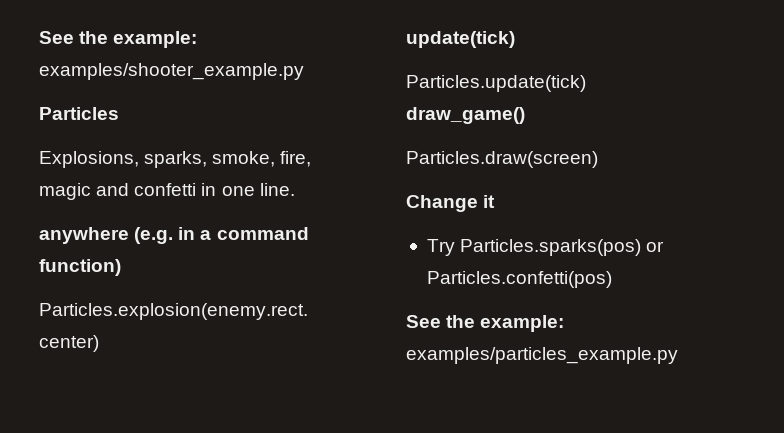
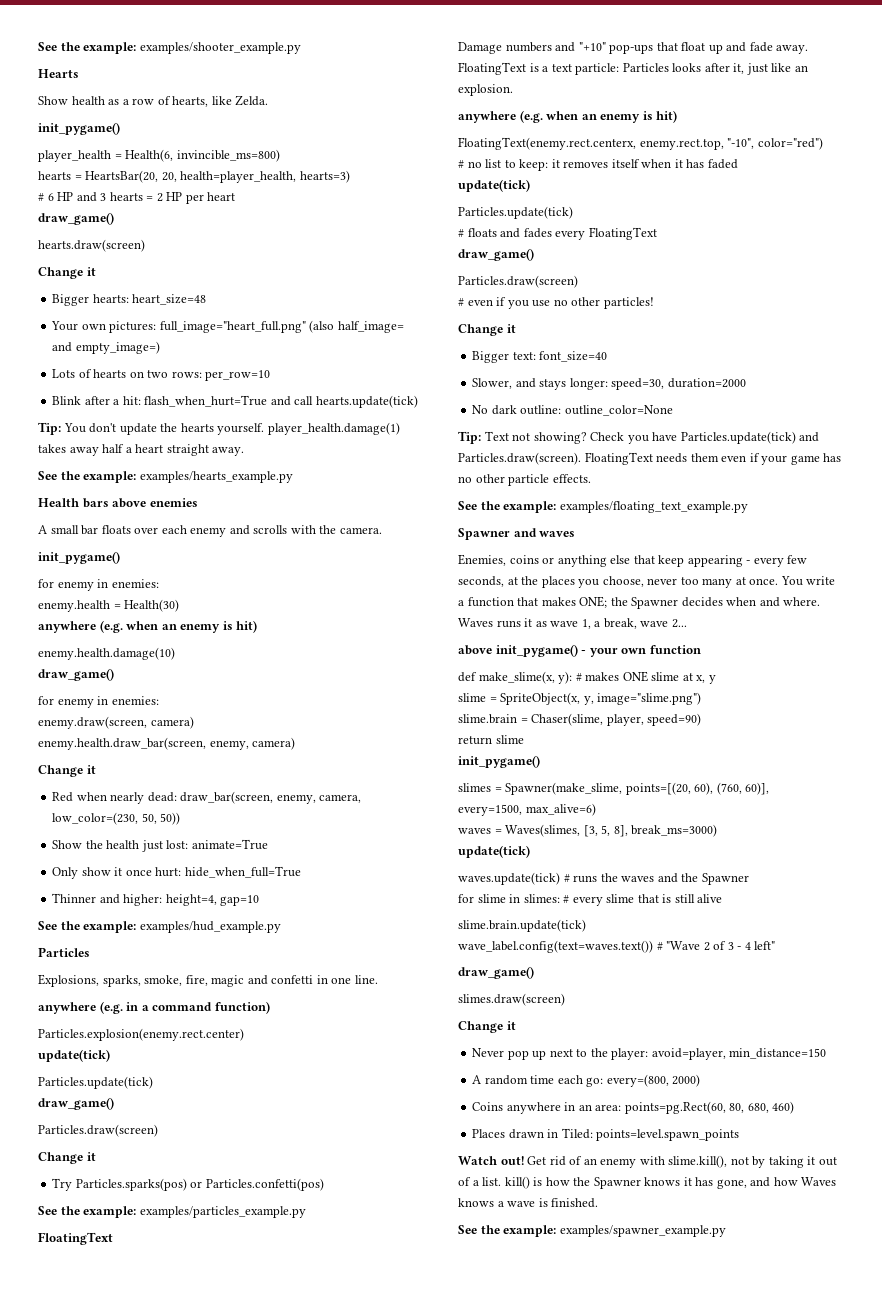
+ Hearts
+ Show health as a row of hearts, like Zelda.
+ init_pygame()
+ player_health = Health(6, invincible_ms=800)
+ hearts = HeartsBar(20, 20, health=player_health, hearts=3)
+ # 6 HP and 3 hearts = 2 HP per heart
+ draw_game()
+ hearts.draw(screen)
+ Change it
+ Bigger hearts: heart_size=48
+ Your own pictures: full_image="heart_full.png" (also half_image= and empty_image=)
+ Lots of hearts on two rows: per_row=10
+ Blink after a hit: flash_when_hurt=True and call hearts.update(tick)
+ Tip: You don't update the hearts yourself. player_health.damage(1) takes away half a heart straight away.
+ See the example: examples/hearts_example.py
+ Health bars above enemies
+ A small bar floats over each enemy and scrolls with the camera.
+ init_pygame()
+ for enemy in enemies:
+ enemy.health = Health(30)
+ anywhere (e.g. when an enemy is hit)
+ enemy.health.damage(10)
+ draw_game()
+ for enemy in enemies:
+ enemy.draw(screen, camera)
+ enemy.health.draw_bar(screen, enemy, camera)
+ Change it
+ Red when nearly dead: draw_bar(screen, enemy, camera, low_color=(230, 50, 50))
+ Show the health just lost: animate=True
+ Only show it once hurt: hide_when_full=True
+ Thinner and higher: height=4, gap=10
+ See the example: examples/hud_example.py
  See the example: examples/particles_example.py
+ FloatingText
+ Damage numbers and "+10" pop-ups that float up and fade away. FloatingText is a text particle: Particles looks after it, just like an explosion.
+ anywhere (e.g. when an enemy is hit)
+ FloatingText(enemy.rect.centerx, enemy.rect.top, "-10", color="red")
+ # no list to keep: it removes itself when it has faded
+ update(tick)
+ Particles.update(tick)
+ # floats and fades every FloatingText
+ draw_game()
+ Particles.draw(screen)
+ # even if you use no other particles!
+ Change it
+ Bigger text: font_size=40
+ Slower, and stays longer: speed=30, duration=2000
+ No dark outline: outline_color=None
+ Tip: Text not showing? Check you have Particles.update(tick) and Particles.draw(screen). FloatingText needs them even if your game has no other particle effects.
+ See the example: examples/floating_text_example.py
+ Spawner and waves
+ Enemies, coins or anything else that keep appearing - every few seconds, at the places you choose, never too many at once. You write a function that makes ONE; the Spawner decides when and where. Waves runs it as wave 1, a break, wave 2...
+ above init_pygame() - your own function
+ def make_slime(x, y): # makes ONE slime at x, y
+ slime = SpriteObject(x, y, image="slime.png")
+ slime.brain = Chaser(slime, player, speed=90)
+ return slime
+ init_pygame()
+ slimes = Spawner(make_slime, points=[(20, 60), (760, 60)],
+ every=1500, max_alive=6)
+ waves = Waves(slimes, [3, 5, 8], break_ms=3000)
+ update(tick)
+ waves.update(tick) # runs the waves and the Spawner
+ for slime in slimes: # every slime that is still alive
+ slime.brain.update(tick)
+ wave_label.config(text=waves.text()) # "Wave 2 of 3 - 4 left"
+ draw_game()
+ slimes.draw(screen)
+ Change it
+ Never pop up next to the player: avoid=player, min_distance=150
+ A random time each go: every=(800, 2000)
+ Coins anywhere in an area: points=pg.Rect(60, 80, 680, 460)
+ Places drawn in Tiled: points=level.spawn_points
+ Watch out! Get rid of an enemy with slime.kill(), not by taking it out of a list. kill() is how the Spawner knows it has gone, and how Waves knows a wave is finished.
+ See the example: examples/spawner_example.py

